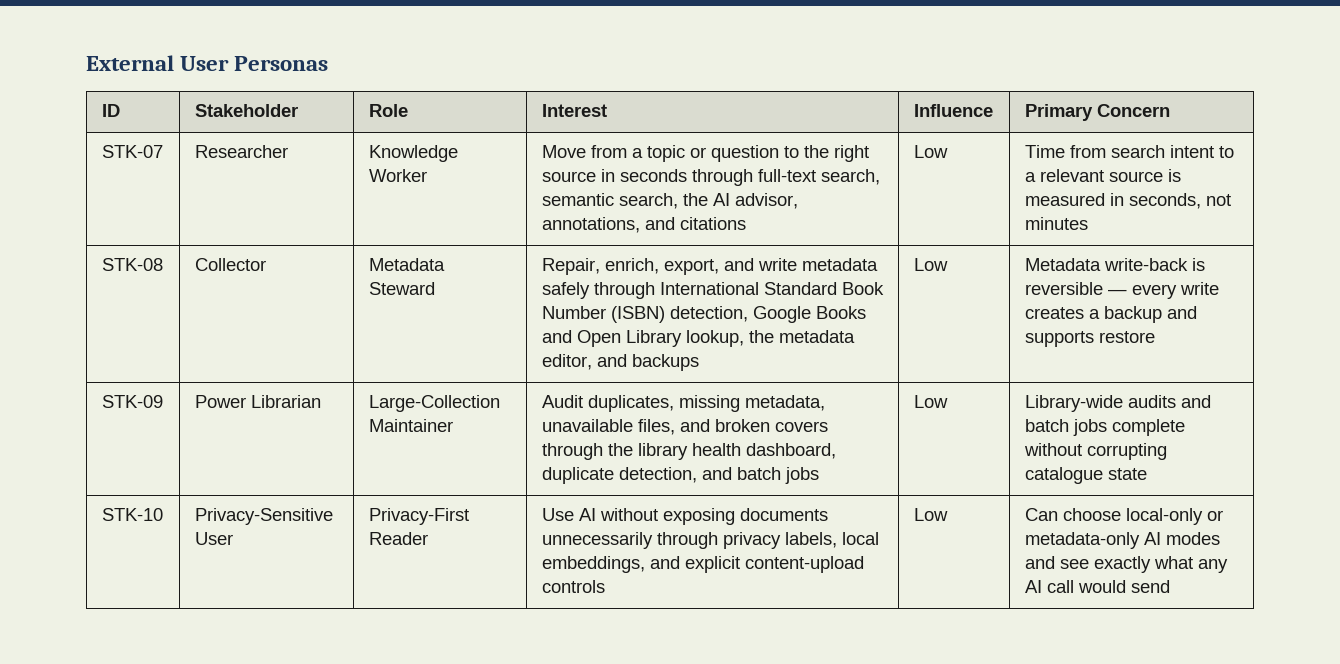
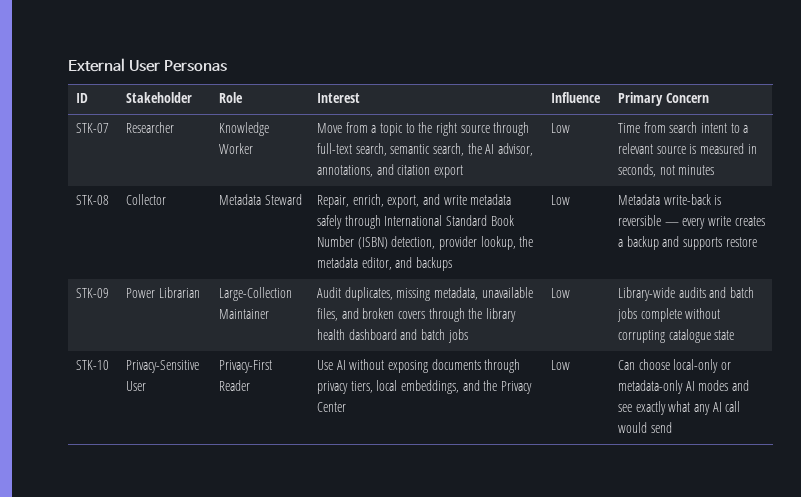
- Move from a topic or question to the right source in seconds through full-text search, semantic search, the AI advisor, annotations, and citations
+ Move from a topic to the right source through full-text search, semantic search, the AI advisor, annotations, and citation export
- Repair, enrich, export, and write metadata safely through International Standard Book Number (ISBN) detection, Google Books and Open Library lookup, the metadata editor, and backups
+ Repair, enrich, export, and write metadata safely through International Standard Book Number (ISBN) detection, provider lookup, the metadata editor, and backups
- STK-09 | Power Librarian | Large-Collection Maintainer | Audit duplicates, missing metadata, unavailable files, and broken covers through the library health dashboard, duplicate detection, and batch jobs | Low | Library-wide audits and batch jobs complete without corrupting catalogue state
+ STK-09 | Power Librarian | Large-Collection Maintainer | Audit duplicates, missing metadata, unavailable files, and broken covers through the library health dashboard and batch jobs | Low | Library-wide audits and batch jobs complete without corrupting catalogue state
- STK-10 | Privacy-Sensitive User | Privacy-First Reader | Use AI without exposing documents unnecessarily through privacy labels, local embeddings, and explicit content-upload controls | Low | Can choose local-only or metadata-only AI modes and see exactly what any AI call would send
+ STK-10 | Privacy-Sensitive User | Privacy-First Reader | Use AI without exposing documents through privacy tiers, local embeddings, and the Privacy Center | Low | Can choose local-only or metadata-only AI modes and see exactly what any AI call would send

